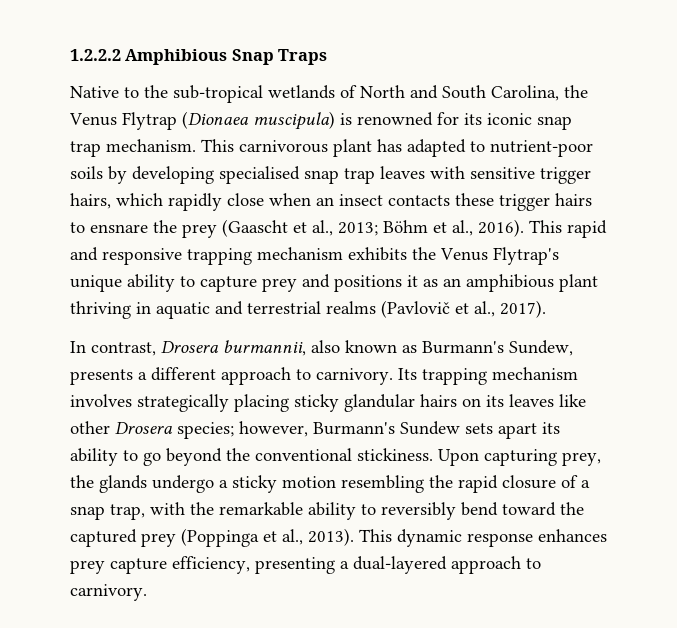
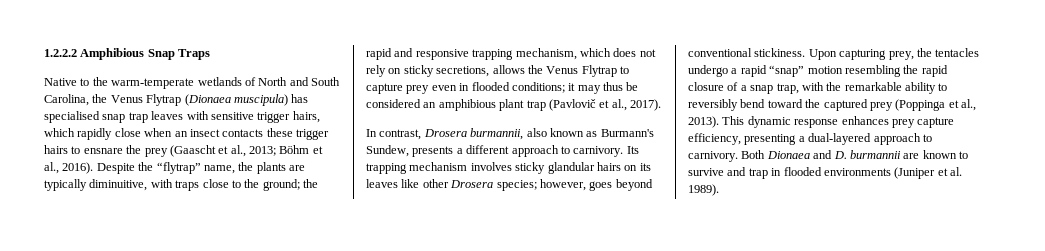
- Native to the sub-tropical wetlands of North and South Carolina, the Venus Flytrap (Dionaea muscipula) is renowned for its iconic snap trap mechanism. This carnivorous plant has adapted to nutrient-poor soils by developing specialised snap trap leaves with sensitive trigger hairs, which rapidly close when an insect contacts these trigger hairs to ensnare the prey (Gaascht et al., 2013; Böhm et al., 2016).
+ Native to the warm-temperate wetlands of North and South Carolina, the Venus Flytrap (Dionaea muscipula) has specialised snap trap leaves with sensitive trigger hairs, which rapidly close when an insect contacts these trigger hairs to ensnare the prey (Gaascht et al., 2013; Böhm et al., 2016).
- This rapid and responsive trapping mechanism exhibits the Venus Flytrap's unique ability to capture prey and positions it as an amphibious plant thriving in aquatic and terrestrial realms (Pavlovič et al., 2017).
+ Despite the “flytrap” name, the plants are typically diminuitive, with traps close to the ground; the rapid and responsive trapping mechanism, which does not rely on sticky secretions, allows the Venus Flytrap to capture prey even in flooded conditions; it may thus be considered an amphibious plant trap (Pavlovič et al., 2017).
- Its trapping mechanism involves strategically placing sticky glandular hairs on its leaves like other Drosera species; however, Burmann's Sundew sets apart its ability to go beyond the conventional stickiness.
+ Its trapping mechanism involves sticky glandular hairs on its leaves like other Drosera species; however, goes beyond conventional stickiness.
- Upon capturing prey, the glands undergo a sticky motion resembling the rapid closure of a snap trap, with the remarkable ability to reversibly bend toward the captured prey (Poppinga et al., 2013).
+ Upon capturing prey, the tentacles undergo a rapid “snap” motion resembling the rapid closure of a snap trap, with the remarkable ability to reversibly bend toward the captured prey (Poppinga et al., 2013).
+ Both Dionaea and D. burmannii are known to survive and trap in flooded environments (Juniper et al. 1989).

